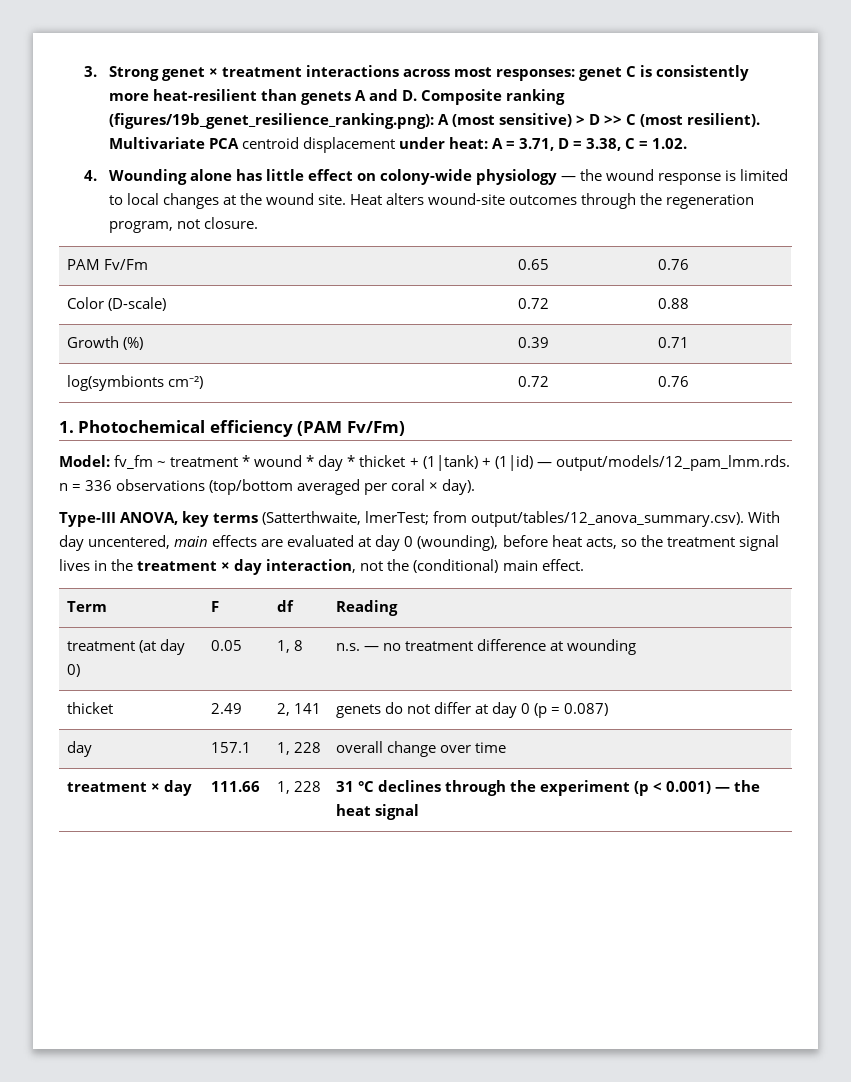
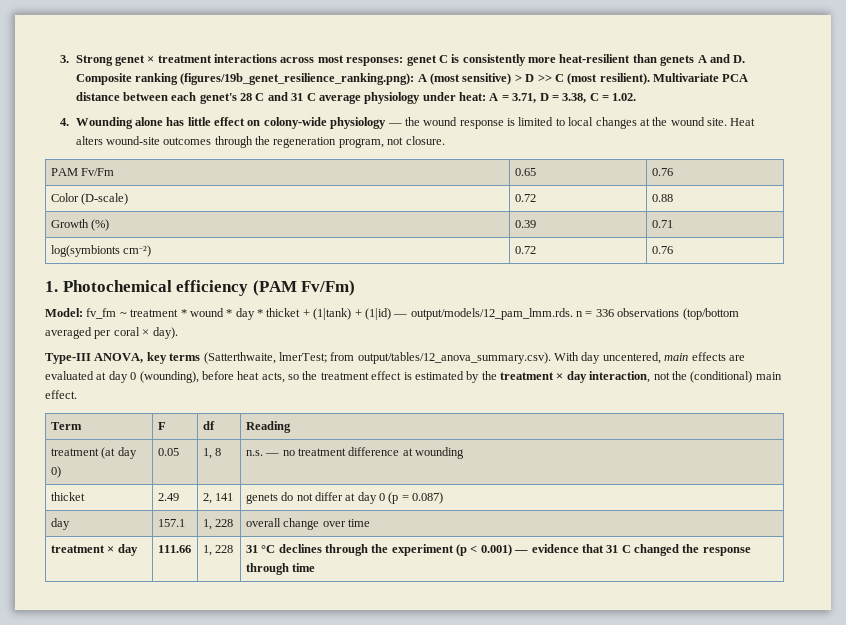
- Multivariate PCA centroid displacement under heat: A = 3.71, D = 3.38, C = 1.02.
+ Multivariate PCA distance between each genet's 28 C and 31 C average physiology under heat: A = 3.71, D = 3.38, C = 1.02.
- Type-III ANOVA, key terms (Satterthwaite, lmerTest; from output/tables/12_anova_summary.csv). With day uncentered, main effects are evaluated at day 0 (wounding), before heat acts, so the treatment signal lives in the treatment × day interaction, not the (conditional) main effect.
+ Type-III ANOVA, key terms (Satterthwaite, lmerTest; from output/tables/12_anova_summary.csv). With day uncentered, main effects are evaluated at day 0 (wounding), before heat acts, so the treatment effect is estimated by the treatment × day interaction, not the (conditional) main effect.
- treatment × day | 111.66 | 1, 228 | 31 °C declines through the experiment (p < 0.001) — the heat signal
+ treatment × day | 111.66 | 1, 228 | 31 °C declines through the experiment (p < 0.001) — evidence that 31 C changed the response through time

